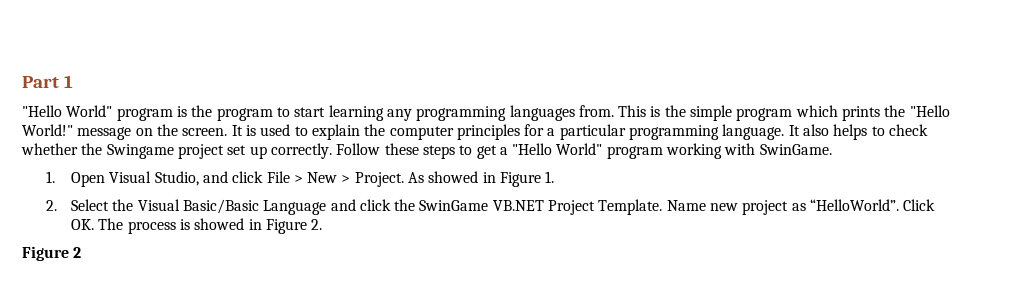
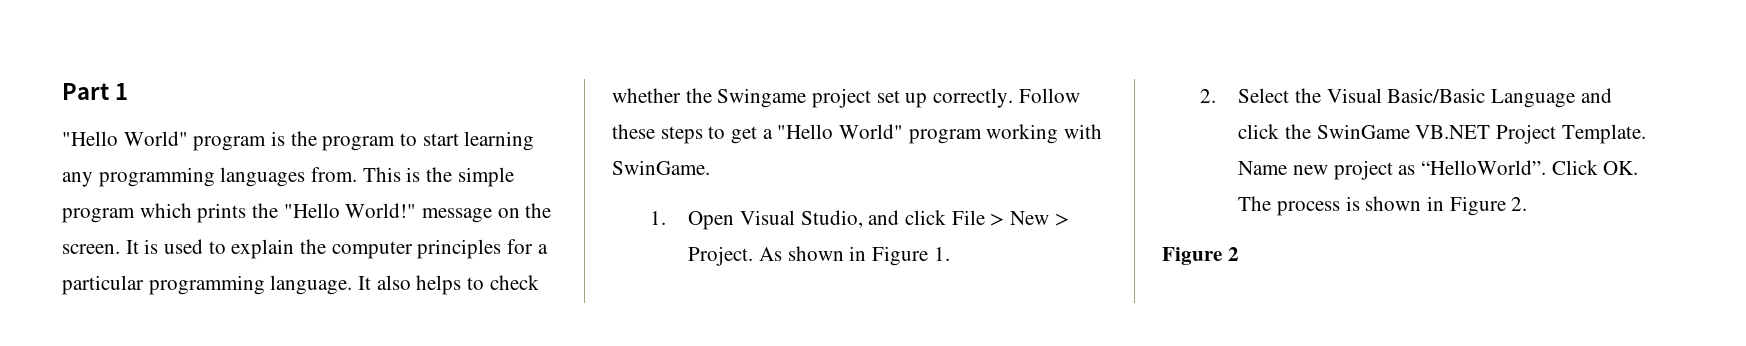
- As showed in Figure 1.
+ As shown in Figure 1.
- Click OK. The process is showed in Figure 2.
+ Click OK. The process is shown in Figure 2.

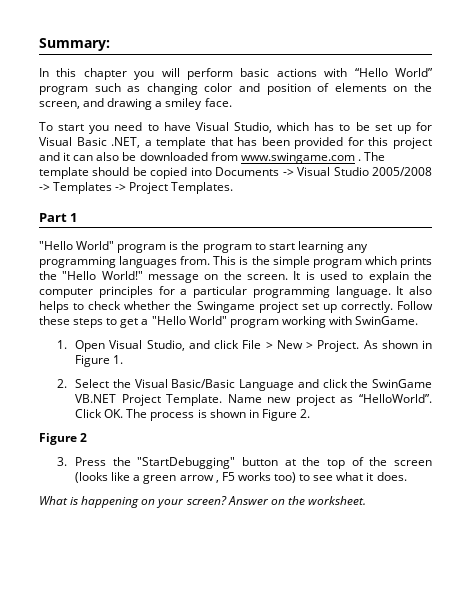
+ Summary:
+ In this chapter you will perform basic actions with “Hello World” program such as changing color and position of elements on the screen, and drawing a smiley face.
+ To start you need to have Visual Studio, which has to be set up for Visual Basic .NET, a template that has been provided for this project and it can also be downloaded from www.swingame.com . The template should be copied into Documents -> Visual Studio 2005/2008 -> Templates -> Project Templates.
+ 3. Press the "StartDebugging" button at the top of the screen (looks like a green arrow , F5 works too) to see what it does.
+ What is happening on your screen? Answer on the worksheet.

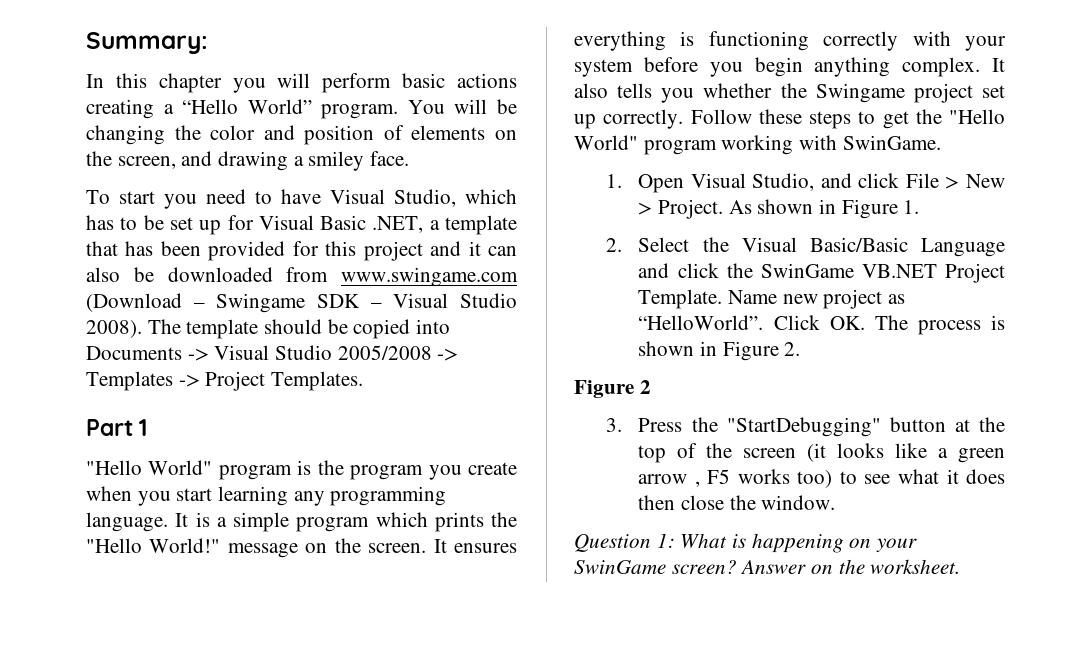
- In this chapter you will perform basic actions with “Hello World” program such as changing color and position of elements on the screen, and drawing a smiley face.
+ In this chapter you will perform basic actions creating a “Hello World” program. You will be changing the color and position of elements on the screen, and drawing a smiley face.
- To start you need to have Visual Studio, which has to be set up for Visual Basic .NET, a template that has been provided for this project and it can also be downloaded from www.swingame.com .
+ To start you need to have Visual Studio, which has to be set up for Visual Basic .NET, a template that has been provided for this project and it can also be downloaded from www.swingame.com (Download – Swingame SDK – Visual Studio 2008).
- "Hello World" program is the program to start learning any programming languages from. This is the simple program which prints the "Hello World!" message on the screen.
+ "Hello World" program is the program you create when you start learning any programming language. It is a simple program which prints the "Hello World!" message on the screen.
- It is used to explain the computer principles for a particular programming language. It also helps to check whether the Swingame project set up correctly.
+ It ensures everything is functioning correctly with your system before you begin anything complex. It also tells you whether the Swingame project set up correctly.
- Follow these steps to get a "Hello World" program working with SwinGame.
+ Follow these steps to get the "Hello World" program working with SwinGame.
- 3. Press the "StartDebugging" button at the top of the screen (looks like a green arrow , F5 works too) to see what it does.
- What is happening on your screen?
+ 3. Press the "StartDebugging" button at the top of the screen (it looks like a green arrow , F5 works too) to see what it does then close the window.
+ Question 1: What is happening on your SwinGame screen?

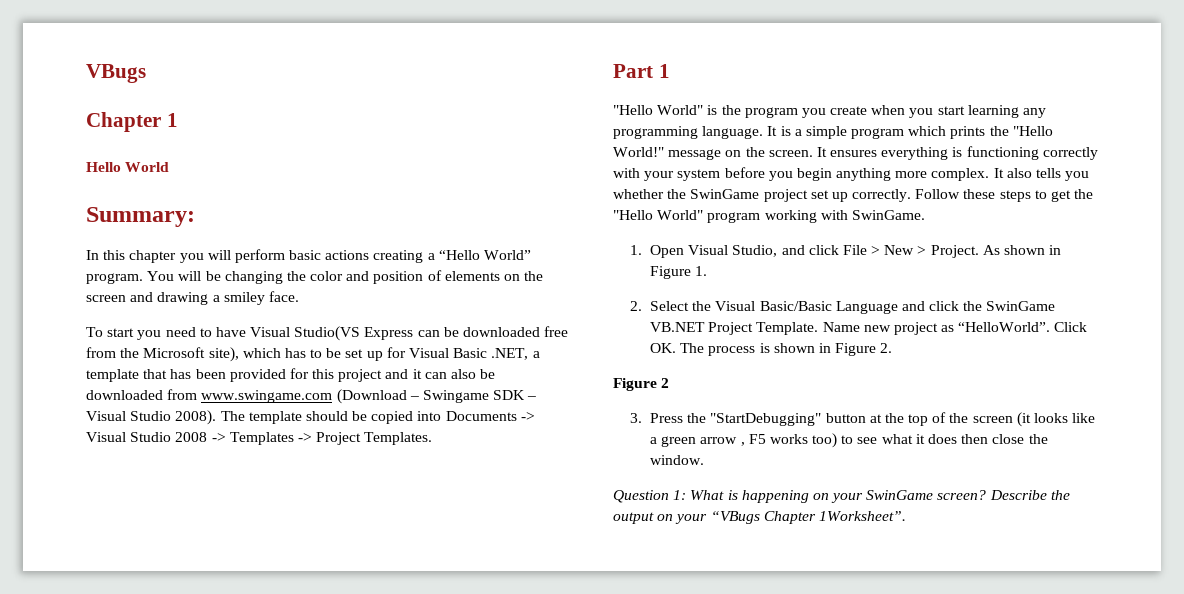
+ VBugs
+ Chapter 1
+ Hello World
- You will be changing the color and position of elements on the screen, and drawing a smiley face.
+ You will be changing the color and position of elements on the screen and drawing a smiley face.
- To start you need to have Visual Studio, which has to be set up for Visual Basic .NET, a template that has been provided for this project and it can also be downloaded from www.swingame.com (Download – Swingame SDK – Visual Studio 2008).
+ To start you need to have Visual Studio(VS Express can be downloaded free from the Microsoft site), which has to be set up for Visual Basic .NET, a template that has been provided for this project and it can also be downloaded from www.swingame.com (Download – Swingame SDK – Visual Studio 2008).
- The template should be copied into Documents -> Visual Studio 2005/2008 -> Templates -> Project Templates.
+ The template should be copied into Documents -> Visual Studio 2008 -> Templates -> Project Templates.
- "Hello World" program is the program you create when you start learning any programming language.
+ "Hello World" is the program you create when you start learning any programming language.
- It ensures everything is functioning correctly with your system before you begin anything complex.
+ It ensures everything is functioning correctly with your system before you begin anything more complex.
- It also tells you whether the Swingame project set up correctly.
+ It also tells you whether the SwinGame project set up correctly.
- Answer on the worksheet.
+ Describe the output on your “VBugs Chapter 1Worksheet”.

